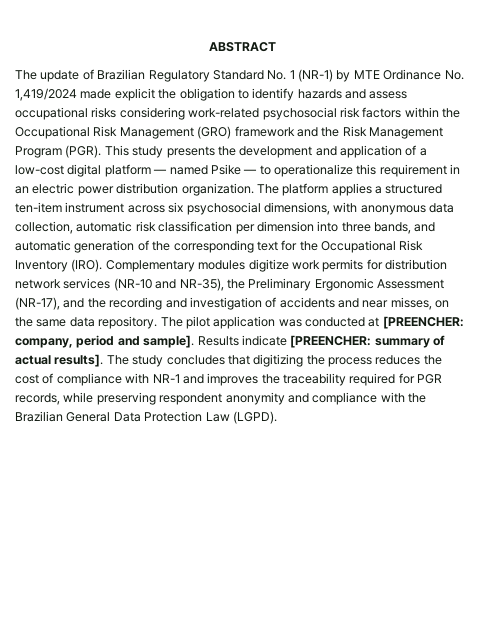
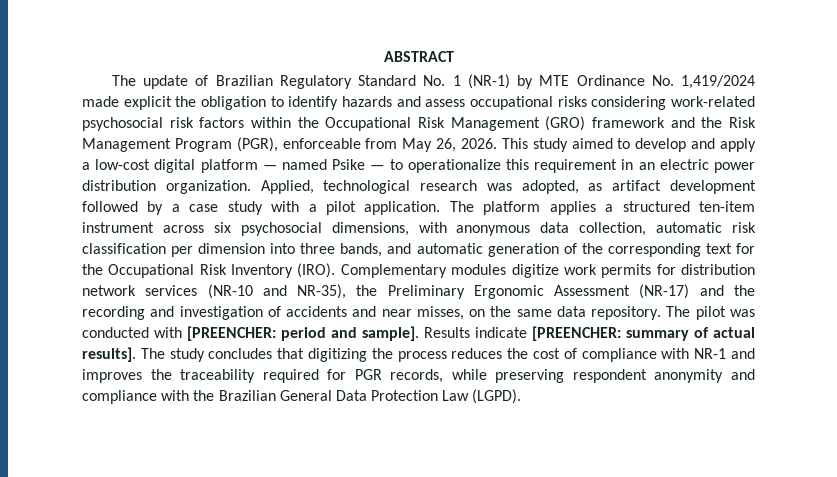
- The update of Brazilian Regulatory Standard No. 1 (NR-1) by MTE Ordinance No. 1,419/2024 made explicit the obligation to identify hazards and assess occupational risks considering work-related psychosocial risk factors within the Occupational Risk Management (GRO) framework and the Risk Management Program (PGR). This study presents the development and application of a low-cost digital platform — named Psike — to operationalize this requirement in an electric power distribution organization.
+ The update of Brazilian Regulatory Standard No. 1 (NR-1) by MTE Ordinance No. 1,419/2024 made explicit the obligation to identify hazards and assess occupational risks considering work-related psychosocial risk factors within the Occupational Risk Management (GRO) framework and the Risk Management Program (PGR), enforceable from May 26, 2026. This study aimed to develop and apply a low-cost digital platform — named Psike — to operationalize this requirement in an electric power distribution organization.
+ Applied, technological research was adopted, as artifact development followed by a case study with a pilot application.
- Complementary modules digitize work permits for distribution network services (NR-10 and NR-35), the Preliminary Ergonomic Assessment (NR-17), and the recording and investigation of accidents and near misses, on the same data repository.
+ Complementary modules digitize work permits for distribution network services (NR-10 and NR-35), the Preliminary Ergonomic Assessment (NR-17) and the recording and investigation of accidents and near misses, on the same data repository.
- The pilot application was conducted at [PREENCHER: company, period and sample].
+ The pilot was conducted with [PREENCHER: period and sample].

